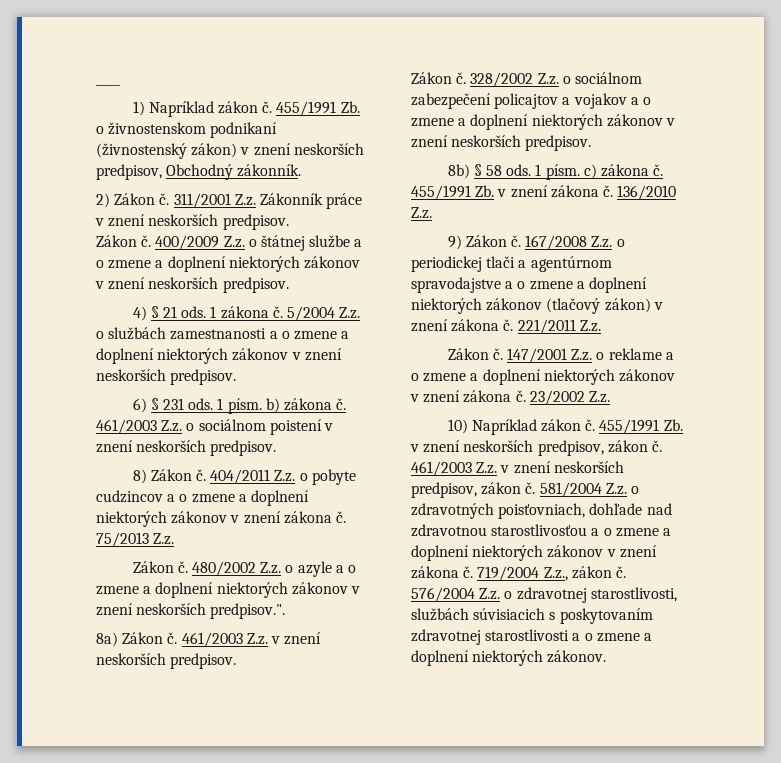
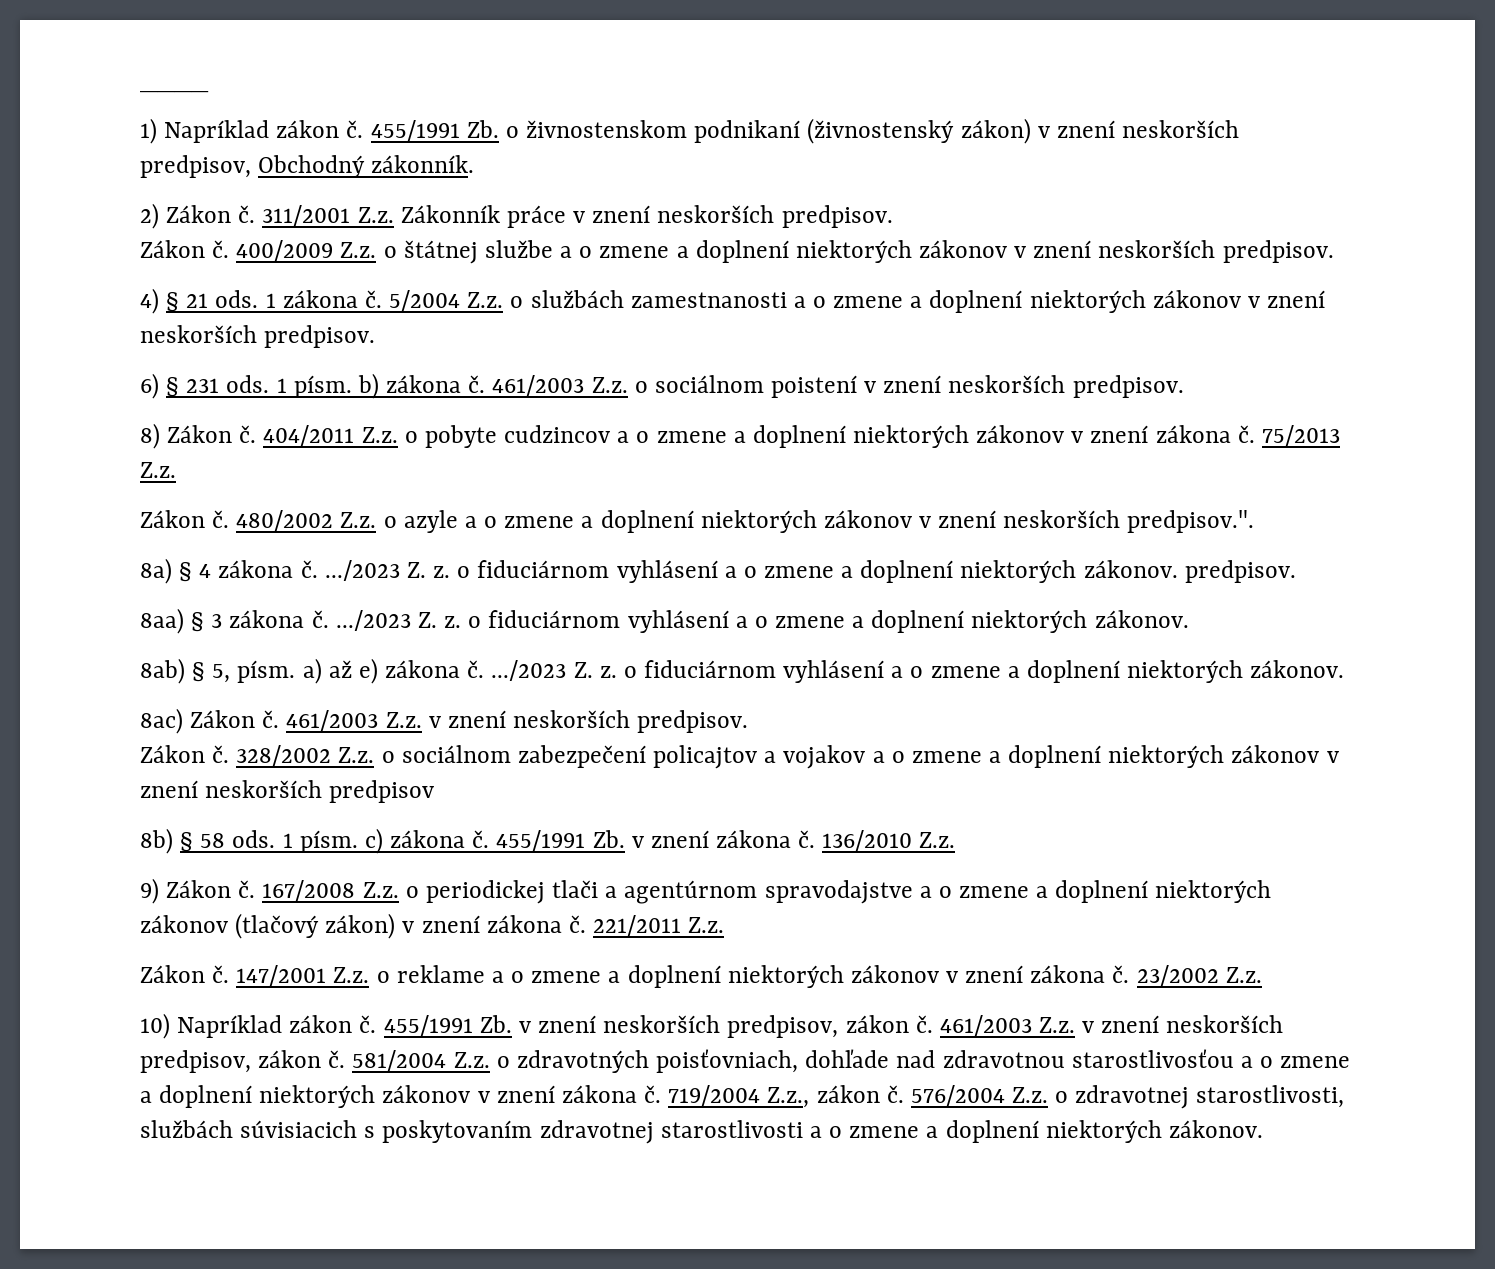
- 8a) Zákon č.
+ 8a) § 4 zákona č. .../2023 Z. z. o fiduciárnom vyhlásení a o zmene a doplnení niektorých zákonov. predpisov.
+ 8aa) § 3 zákona č. .../2023 Z. z. o fiduciárnom vyhlásení a o zmene a doplnení niektorých zákonov.
+ 8ab) § 5, písm. a) až e) zákona č. .../2023 Z. z. o fiduciárnom vyhlásení a o zmene a doplnení niektorých zákonov.
+ 8ac) Zákon č.
- 328/2002 Z.z. o sociálnom zabezpečení policajtov a vojakov a o zmene a doplnení niektorých zákonov v znení neskorších predpisov.
+ 328/2002 Z.z. o sociálnom zabezpečení policajtov a vojakov a o zmene a doplnení niektorých zákonov v znení neskorších predpisov

